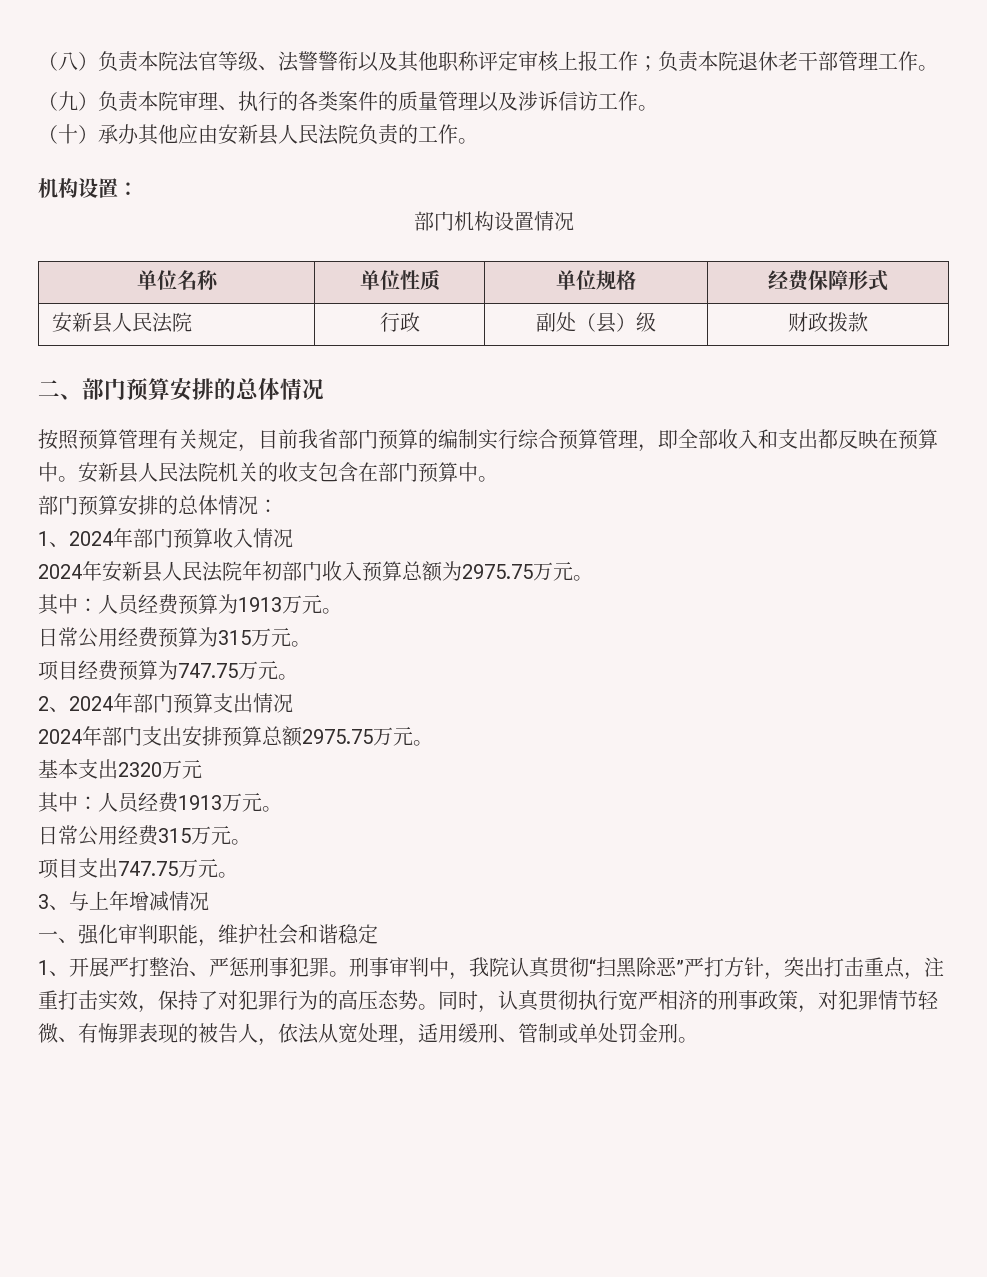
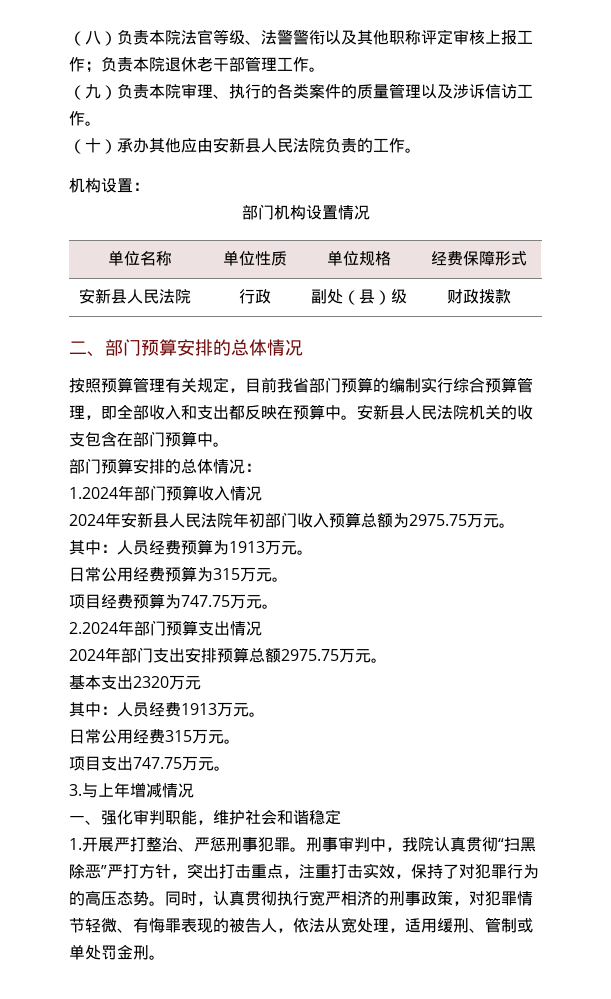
- 1、2024年部门预算收入情况
+ 1.2024年部门预算收入情况
- 2、2024年部门预算支出情况
+ 2.2024年部门预算支出情况
- 3、与上年增减情况
+ 3.与上年增减情况
- 1、开展严打整治、严惩刑事犯罪。
+ 1.开展严打整治、严惩刑事犯罪。

